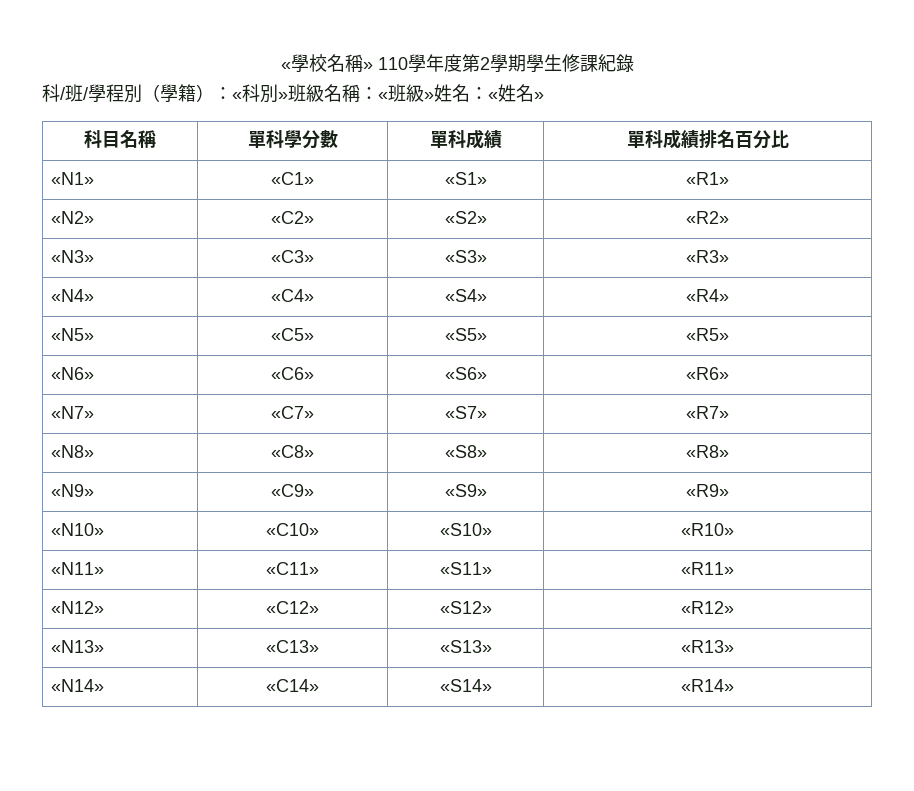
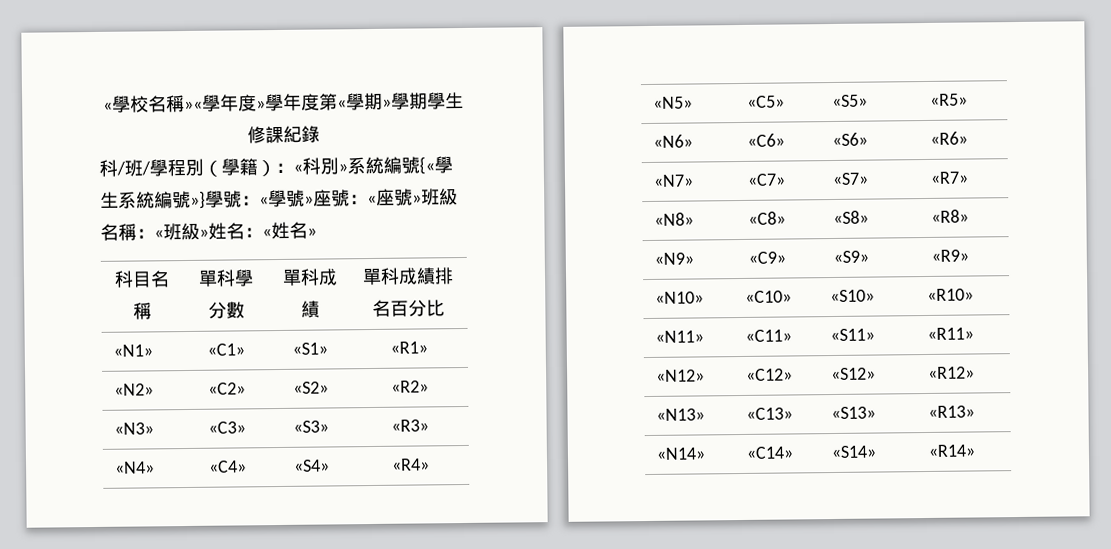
- «學校名稱» 110學年度第2學期學生修課紀錄
+ «學校名稱»«學年度»學年度第«學期»學期學生修課紀錄
- 科/班/學程別（學籍）：«科別»班級名稱：«班級»姓名：«姓名»
+ 科/班/學程別（學籍）：«科別»系統編號{«學生系統編號»}學號：«學號»座號：«座號»班級名稱：«班級»姓名：«姓名»

